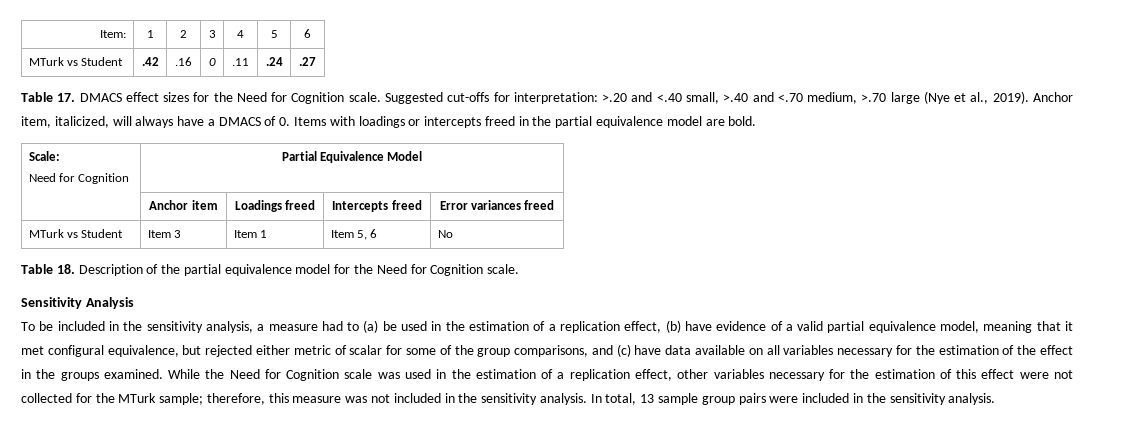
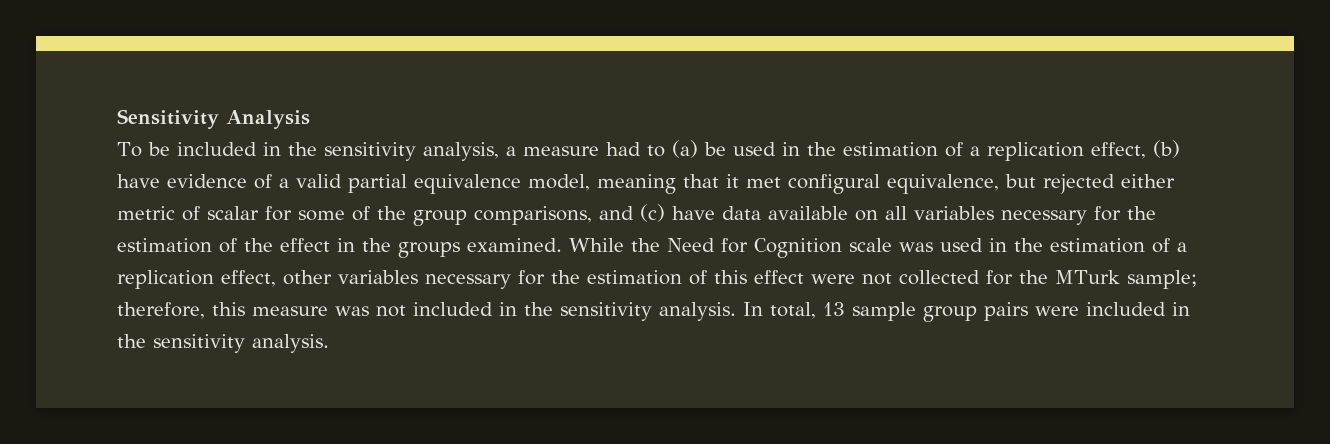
- Item: | 1 | 2 | 3 | 4 | 5 | 6
- MTurk vs Student | .42 | .16 | 0 | .11 | .24 | .27
- Table 17. DMACS effect sizes for the Need for Cognition scale. Suggested cut-offs for interpretation: >.20 and <.40 small, >.40 and <.70 medium, >.70 large (Nye et al., 2019). Anchor item, italicized, will always have a DMACS of 0. Items with loadings or intercepts freed in the partial equivalence model are bold.
- Scale:
- Need for Cognition | Partial Equivalence Model
- | Anchor item | Loadings freed | Intercepts freed | Error variances freed
- MTurk vs Student | Item 3 | Item 1 | Item 5, 6 | No
- Table 18. Description of the partial equivalence model for the Need for Cognition scale.

